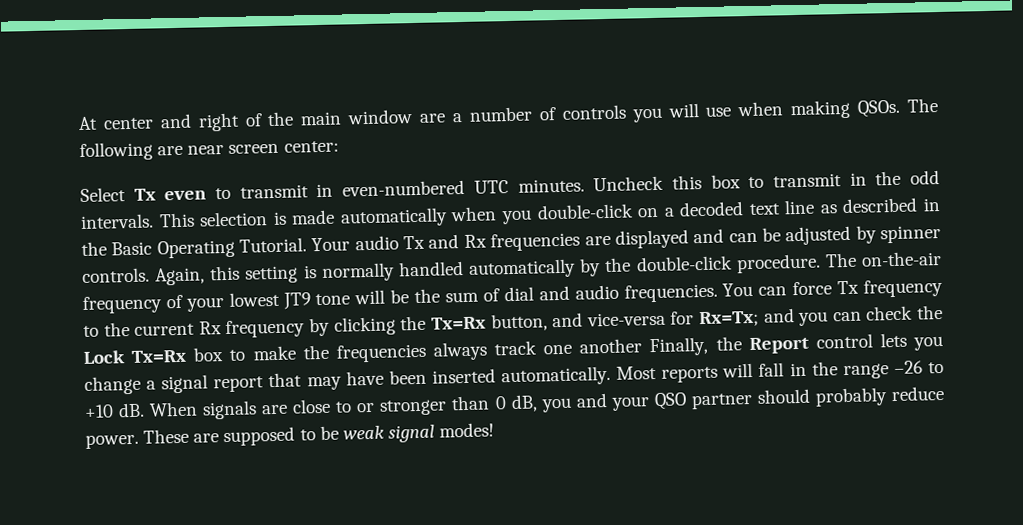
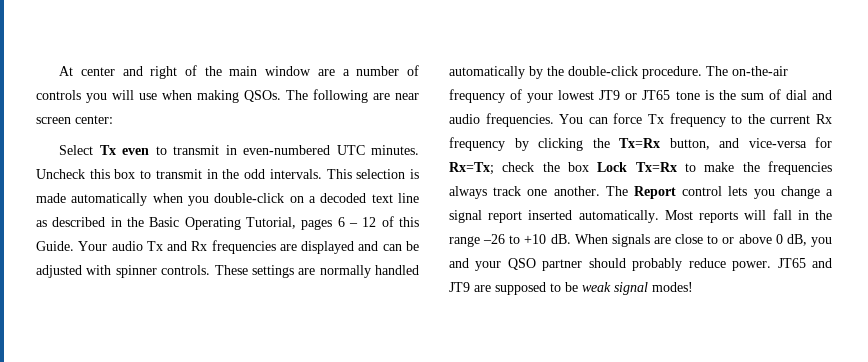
- This selection is made automatically when you double-click on a decoded text line as described in the Basic Operating Tutorial.
+ This selection is made automatically when you double-click on a decoded text line as described in the Basic Operating Tutorial, pages 6 – 12 of this Guide.
- Your audio Tx and Rx frequencies are displayed and can be adjusted by spinner controls.
+ Your audio Tx and Rx frequencies are displayed and can be adjusted with spinner controls.
- Again, this setting is normally handled automatically by the double-click procedure.
+ These settings are normally handled automatically by the double-click procedure.
- The on-the-air frequency of your lowest JT9 tone will be the sum of dial and audio frequencies.
+ The on-the-air frequency of your lowest JT9 or JT65 tone is the sum of dial and audio frequencies.
- You can force Tx frequency to the current Rx frequency by clicking the Tx=Rx button, and vice-versa for Rx=Tx; and you can check the Lock Tx=Rx box to make the frequencies always track one another Finally, the Report control lets you change a signal report that may have been inserted automatically.
+ You can force Tx frequency to the current Rx frequency by clicking the Tx=Rx button, and vice-versa for Rx=Tx; check the box Lock Tx=Rx to make the frequencies always track one another. The Report control lets you change a signal report inserted automatically.
- When signals are close to or stronger than 0 dB, you and your QSO partner should probably reduce power.
+ When signals are close to or above 0 dB, you and your QSO partner should probably reduce power.
- These are supposed to be weak signal modes!
+ JT65 and JT9 are supposed to be weak signal modes!

